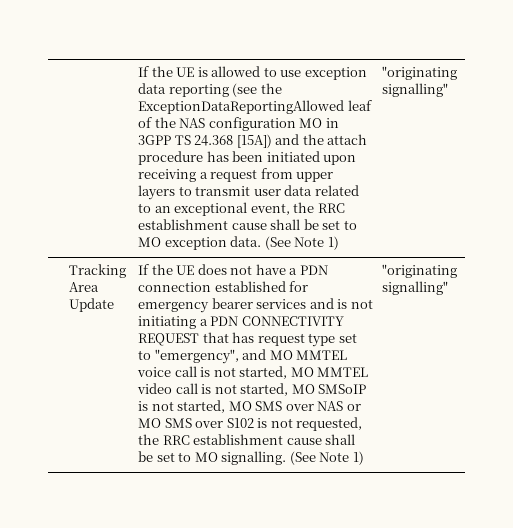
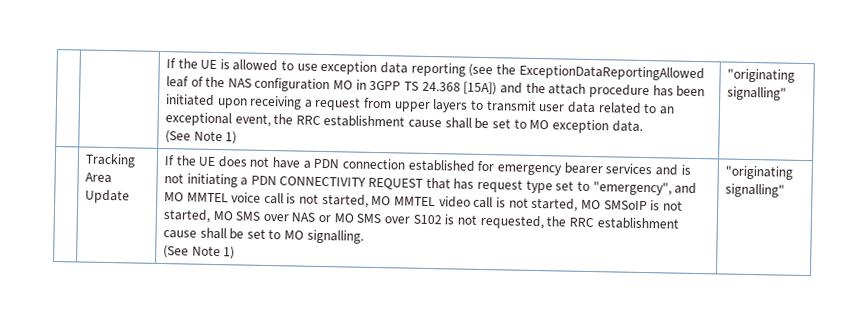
- If the UE is allowed to use exception data reporting (see the ExceptionDataReportingAllowed leaf of the NAS configuration MO in 3GPP TS 24.368 [15A]) and the attach procedure has been initiated upon receiving a request from upper layers to transmit user data related to an exceptional event, the RRC establishment cause shall be set to MO exception data. (See Note 1)
+ If the UE is allowed to use exception data reporting (see the ExceptionDataReportingAllowed leaf of the NAS configuration MO in 3GPP TS 24.368 [15A]) and the attach procedure has been initiated upon receiving a request from upper layers to transmit user data related to an exceptional event, the RRC establishment cause shall be set to MO exception data.
+ (See Note 1)
- If the UE does not have a PDN connection established for emergency bearer services and is not initiating a PDN CONNECTIVITY REQUEST that has request type set to "emergency", and MO MMTEL voice call is not started, MO MMTEL video call is not started, MO SMSoIP is not started, MO SMS over NAS or MO SMS over S102 is not requested, the RRC establishment cause shall be set to MO signalling. (See Note 1)
+ If the UE does not have a PDN connection established for emergency bearer services and is not initiating a PDN CONNECTIVITY REQUEST that has request type set to "emergency", and MO MMTEL voice call is not started, MO MMTEL video call is not started, MO SMSoIP is not started, MO SMS over NAS or MO SMS over S102 is not requested, the RRC establishment cause shall be set to MO signalling.
+ (See Note 1)

